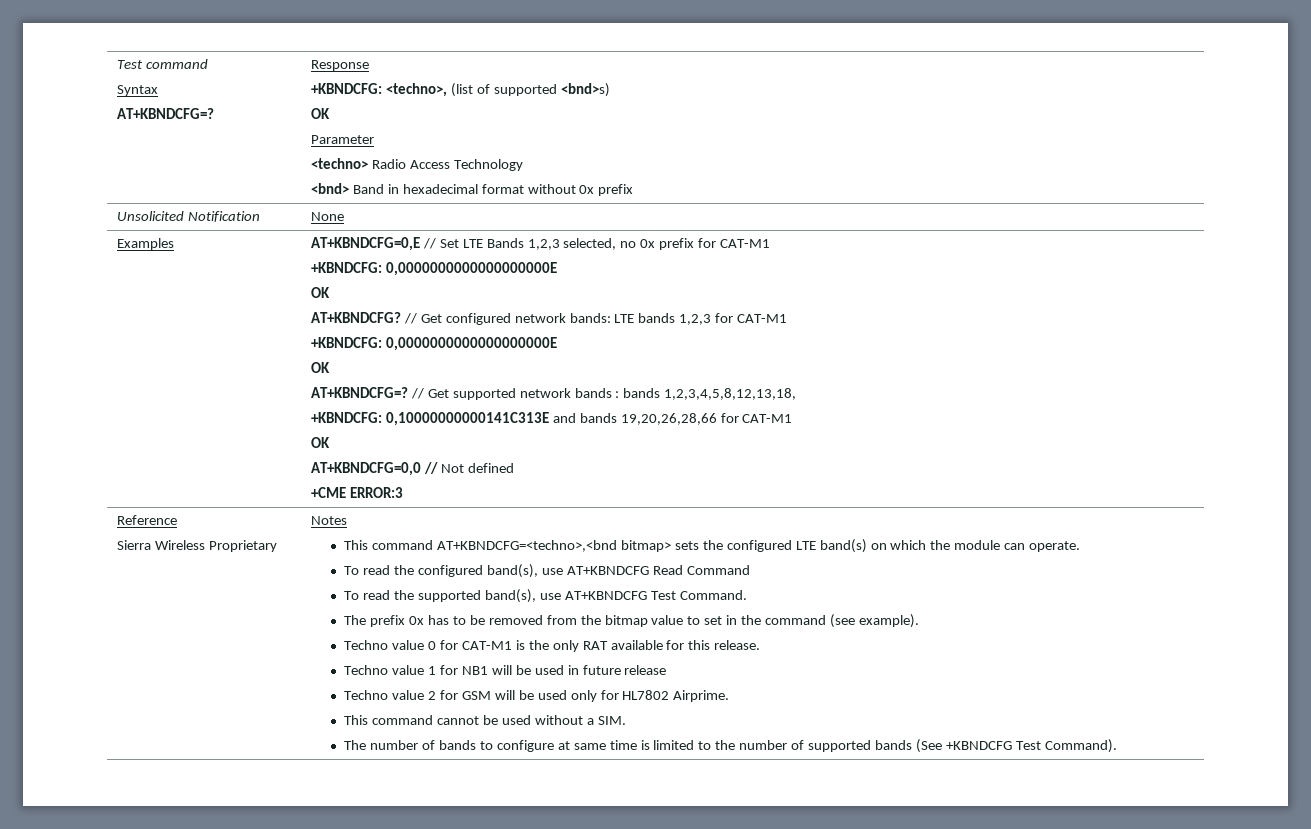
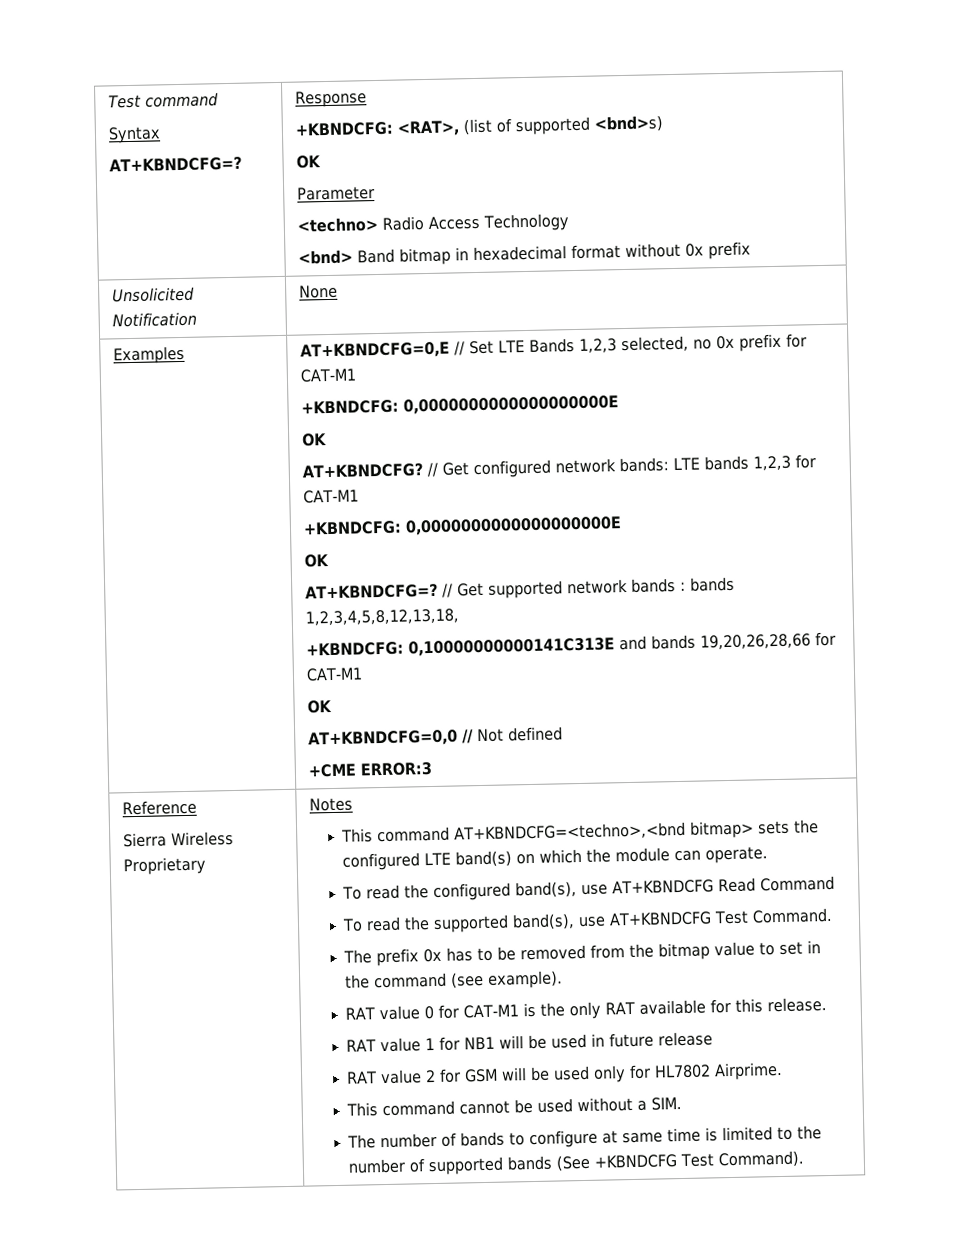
  Test command
  Syntax
  AT+KBNDCFG=? | Response
- +KBNDCFG: <techno>, (list of supported <bnd>s)
+ +KBNDCFG: <RAT>, (list of supported <bnd>s)
  OK
  Parameter
  <techno> Radio Access Technology
- <bnd> Band in hexadecimal format without 0x prefix
+ <bnd> Band bitmap in hexadecimal format without 0x prefix
- Techno value 0 for CAT-M1 is the only RAT available for this release.
+ RAT value 0 for CAT-M1 is the only RAT available for this release.
- Techno value 1 for NB1 will be used in future release
+ RAT value 1 for NB1 will be used in future release
- Techno value 2 for GSM will be used only for HL7802 Airprime.
+ RAT value 2 for GSM will be used only for HL7802 Airprime.

